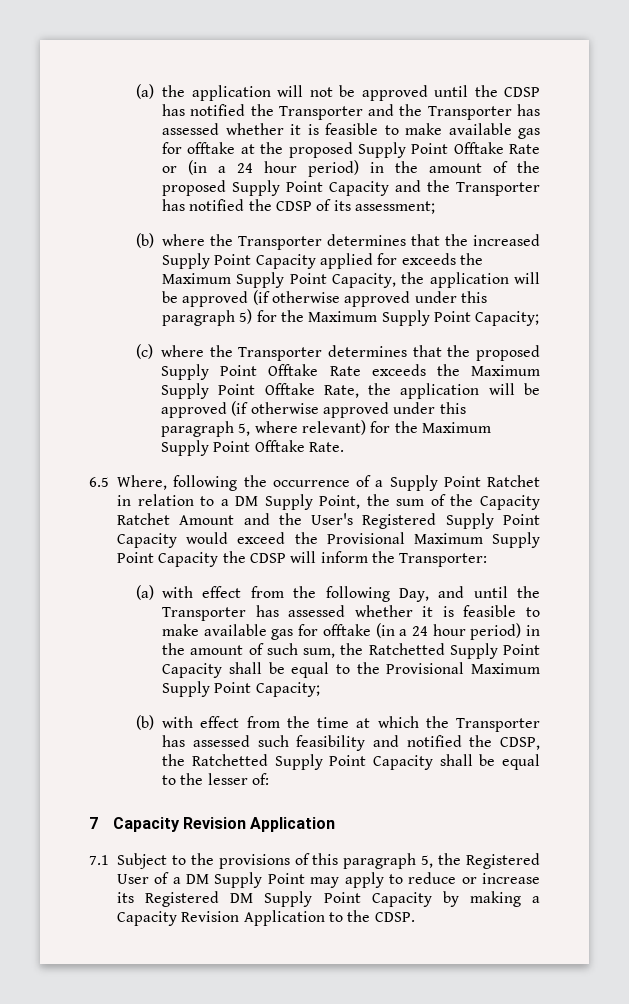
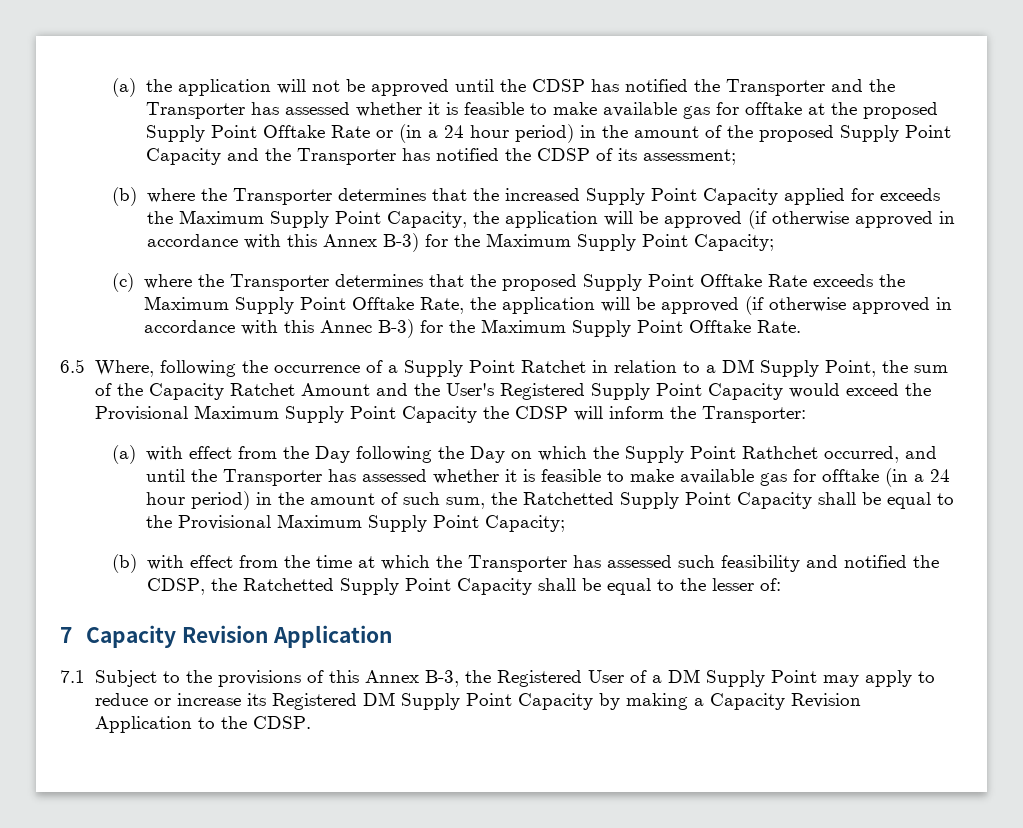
- (b) where the Transporter determines that the increased Supply Point Capacity applied for exceeds the Maximum Supply Point Capacity, the application will be approved (if otherwise approved under this paragraph 5) for the Maximum Supply Point Capacity;
+ (b) where the Transporter determines that the increased Supply Point Capacity applied for exceeds the Maximum Supply Point Capacity, the application will be approved (if otherwise approved in accordance with this Annex B-3) for the Maximum Supply Point Capacity;
- (c) where the Transporter determines that the proposed Supply Point Offtake Rate exceeds the Maximum Supply Point Offtake Rate, the application will be approved (if otherwise approved under this paragraph 5, where relevant) for the Maximum Supply Point Offtake Rate.
+ (c) where the Transporter determines that the proposed Supply Point Offtake Rate exceeds the Maximum Supply Point Offtake Rate, the application will be approved (if otherwise approved in accordance with this Annec B-3) for the Maximum Supply Point Offtake Rate.
- (a) with effect from the following Day, and until the Transporter has assessed whether it is feasible to make available gas for offtake (in a 24 hour period) in the amount of such sum, the Ratchetted Supply Point Capacity shall be equal to the Provisional Maximum Supply Point Capacity;
+ (a) with effect from the Day following the Day on which the Supply Point Rathchet occurred, and until the Transporter has assessed whether it is feasible to make available gas for offtake (in a 24 hour period) in the amount of such sum, the Ratchetted Supply Point Capacity shall be equal to the Provisional Maximum Supply Point Capacity;
- 7.1 Subject to the provisions of this paragraph 5, the Registered User of a DM Supply Point may apply to reduce or increase its Registered DM Supply Point Capacity by making a Capacity Revision Application to the CDSP.
+ 7.1 Subject to the provisions of this Annex B-3, the Registered User of a DM Supply Point may apply to reduce or increase its Registered DM Supply Point Capacity by making a Capacity Revision Application to the CDSP.

